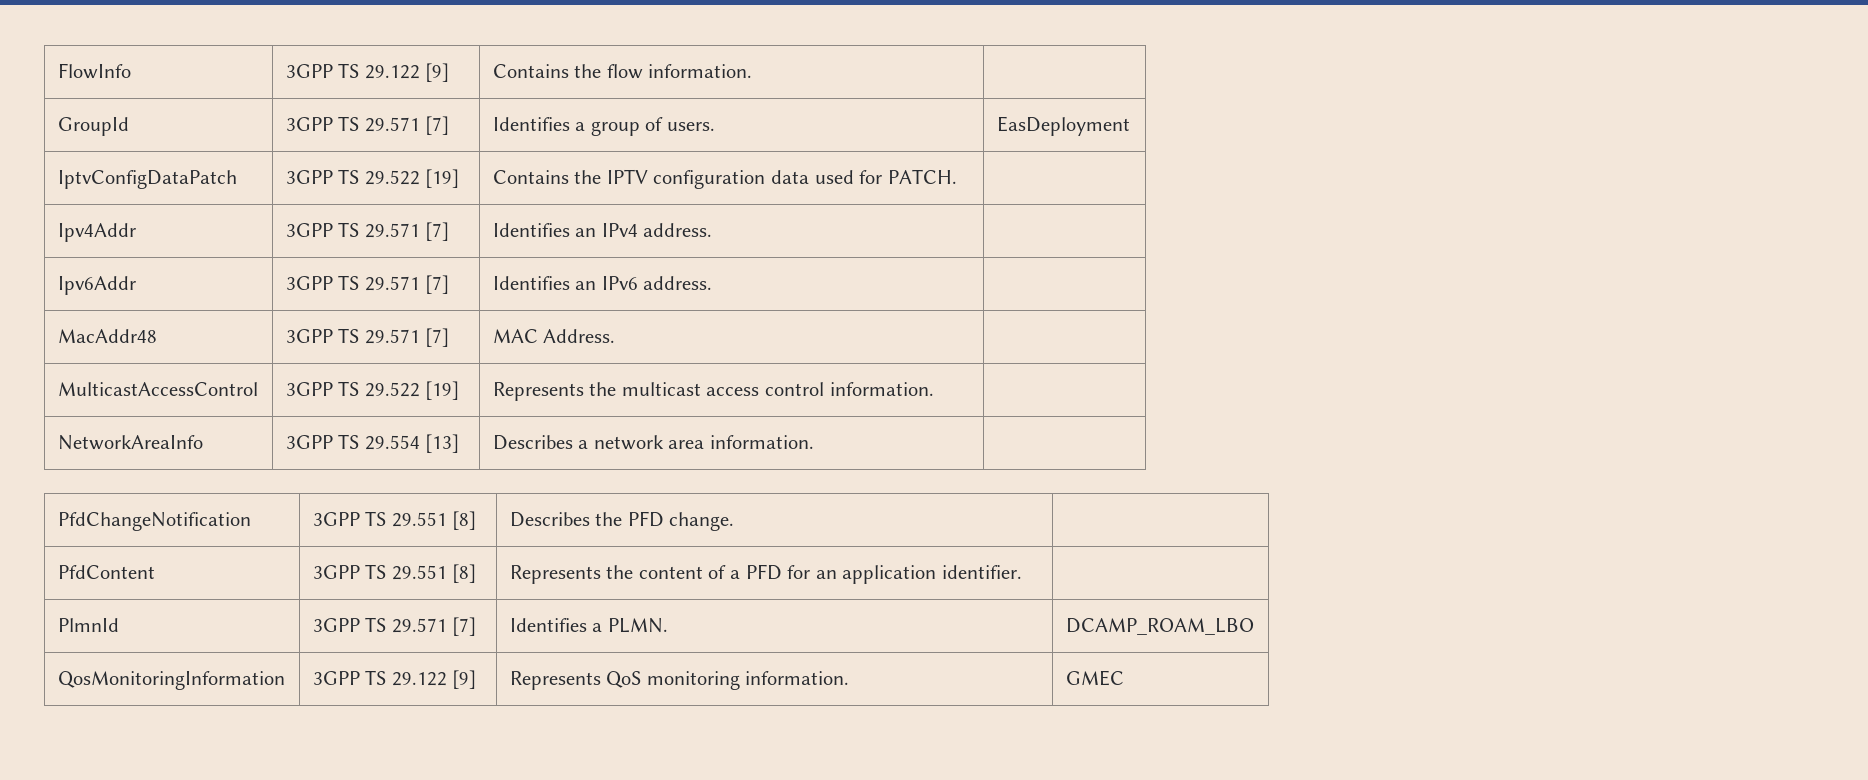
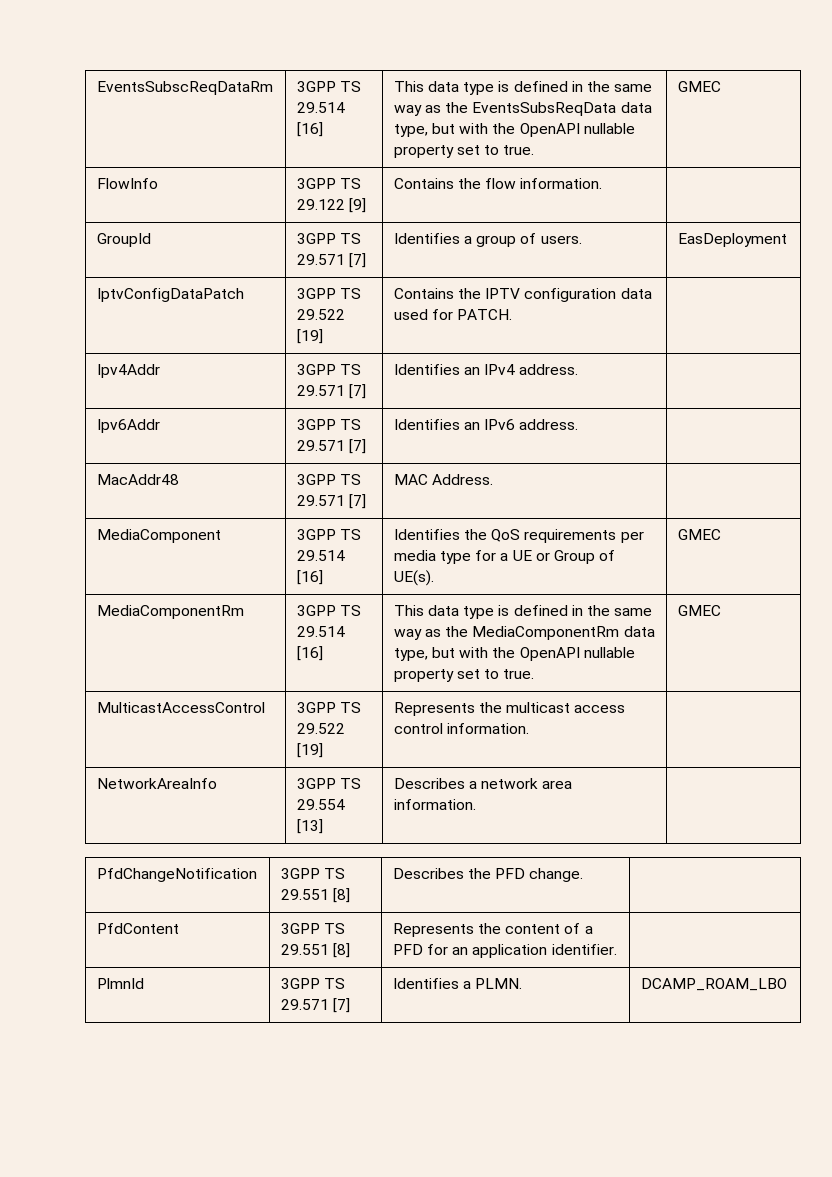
+ EventsSubscReqDataRm | 3GPP TS 29.514 [16] | This data type is defined in the same way as the EventsSubsReqData data type, but with the OpenAPI nullable property set to true. | GMEC
+ MediaComponent | 3GPP TS 29.514 [16] | Identifies the QoS requirements per media type for a UE or Group of UE(s). | GMEC
+ MediaComponentRm | 3GPP TS 29.514 [16] | This data type is defined in the same way as the MediaComponentRm data type, but with the OpenAPI nullable property set to true. | GMEC
- QosMonitoringInformation | 3GPP TS 29.122 [9] | Represents QoS monitoring information. | GMEC

